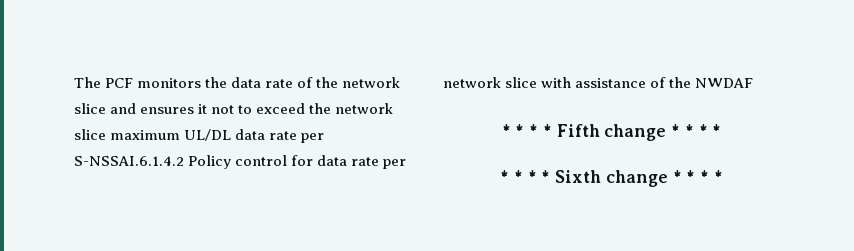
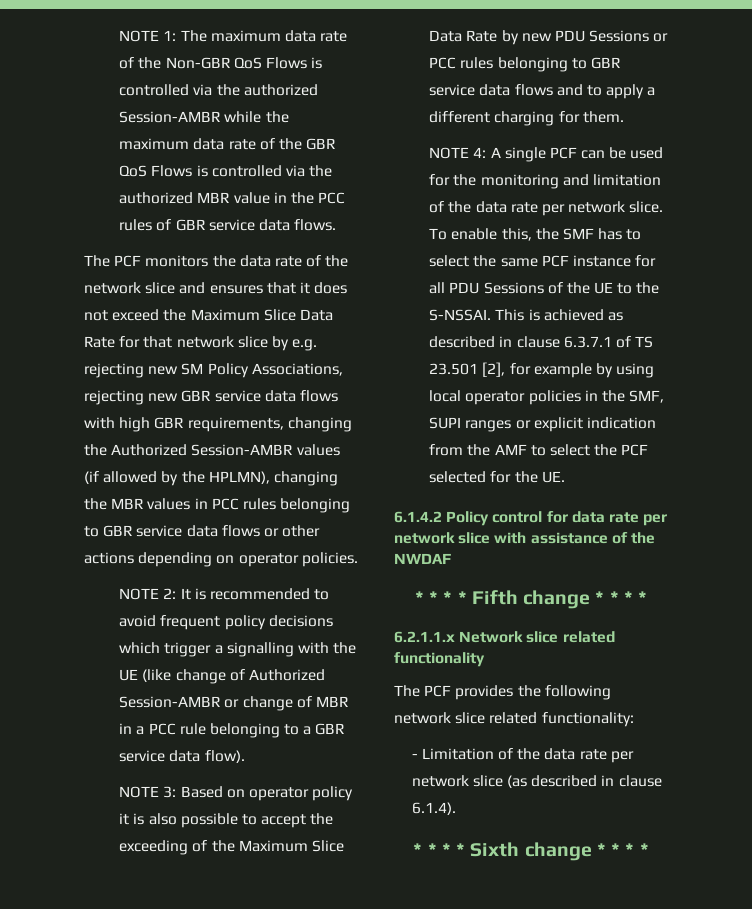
+ NOTE 1: The maximum data rate of the Non-GBR QoS Flows is controlled via the authorized Session-AMBR while the maximum data rate of the GBR QoS Flows is controlled via the authorized MBR value in the PCC rules of GBR service data flows.
- The PCF monitors the data rate of the network slice and ensures it not to exceed the network slice maximum UL/DL data rate per S-NSSAI.6.1.4.2 Policy control for data rate per network slice with assistance of the NWDAF
+ The PCF monitors the data rate of the network slice and ensures that it does not exceed the Maximum Slice Data Rate for that network slice by e.g. rejecting new SM Policy Associations, rejecting new GBR service data flows with high GBR requirements, changing the Authorized Session-AMBR values (if allowed by the HPLMN), changing the MBR values in PCC rules belonging to GBR service data flows or other actions depending on operator policies.
+ NOTE 2: It is recommended to avoid frequent policy decisions which trigger a signalling with the UE (like change of Authorized Session-AMBR or change of MBR in a PCC rule belonging to a GBR service data flow).
+ NOTE 3: Based on operator policy it is also possible to accept the exceeding of the Maximum Slice Data Rate by new PDU Sessions or PCC rules belonging to GBR service data flows and to apply a different charging for them.
+ NOTE 4: A single PCF can be used for the monitoring and limitation of the data rate per network slice. To enable this, the SMF has to select the same PCF instance for all PDU Sessions of the UE to the S-NSSAI. This is achieved as described in clause 6.3.7.1 of TS 23.501 [2], for example by using local operator policies in the SMF, SUPI ranges or explicit indication from the AMF to select the PCF selected for the UE.
+ 6.1.4.2 Policy control for data rate per network slice with assistance of the NWDAF
+ 6.2.1.1.x Network slice related functionality
+ The PCF provides the following network slice related functionality:
+ - Limitation of the data rate per network slice (as described in clause 6.1.4).

